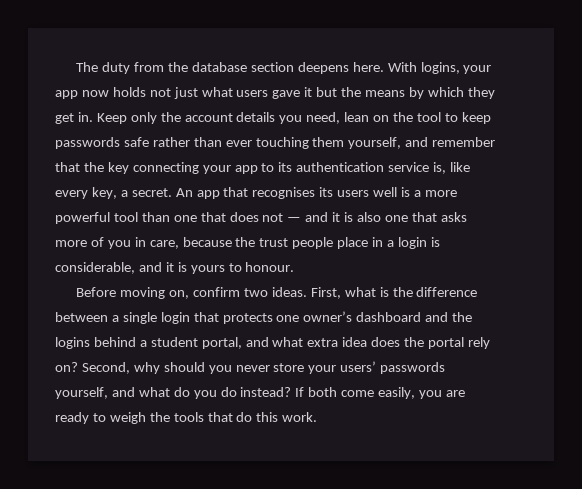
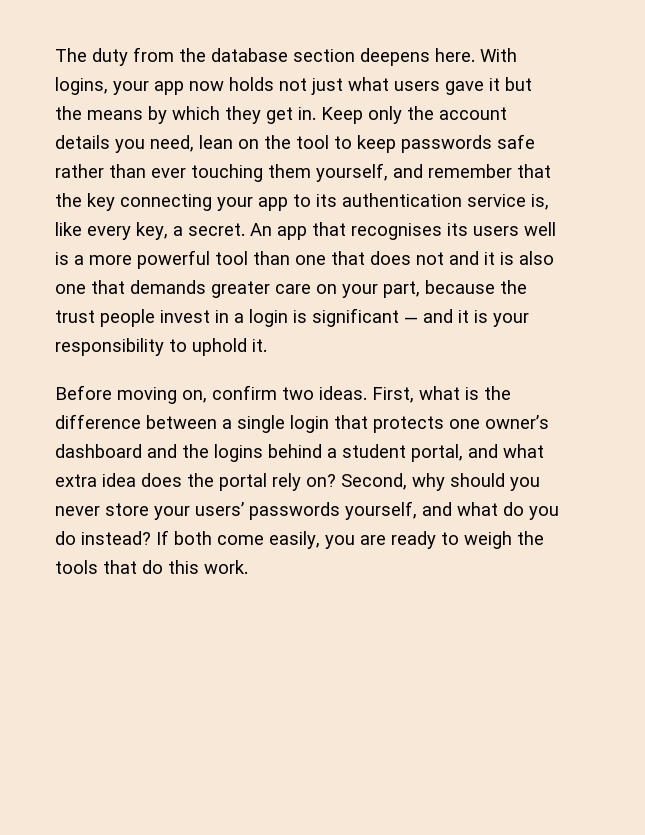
- An app that recognises its users well is a more powerful tool than one that does not — and it is also one that asks more of you in care, because the trust people place in a login is considerable, and it is yours to honour.
+ An app that recognises its users well is a more powerful tool than one that does not and it is also one that demands greater care on your part, because the trust people invest in a login is significant — and it is your responsibility to uphold it.

